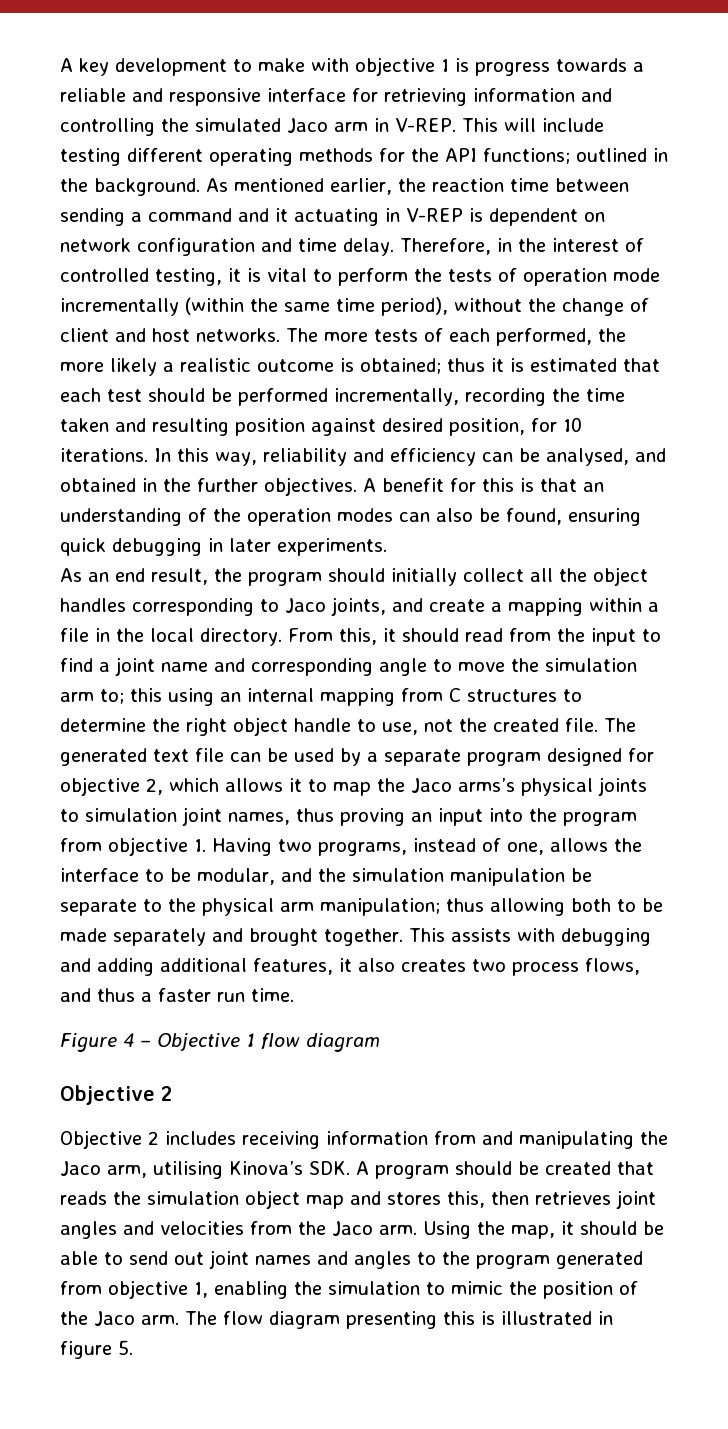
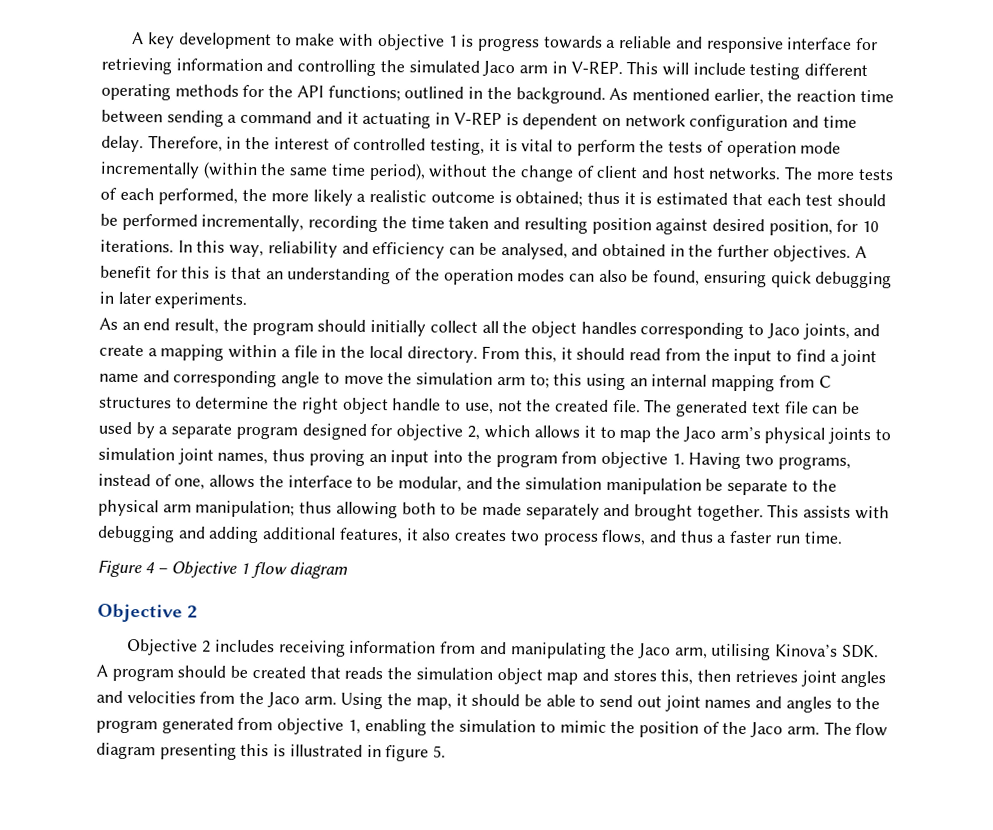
- The generated text file can be used by a separate program designed for objective 2, which allows it to map the Jaco arms’s physical joints to simulation joint names, thus proving an input into the program from objective 1. Having two programs, instead of one, allows the interface to be modular, and the simulation manipulation be separate to the physical arm manipulation;
+ The generated text file can be used by a separate program designed for objective 2, which allows it to map the Jaco arm’s physical joints to simulation joint names, thus proving an input into the program from objective 1. Having two programs, instead of one, allows the interface to be modular, and the simulation manipulation be separate to the physical arm manipulation;

